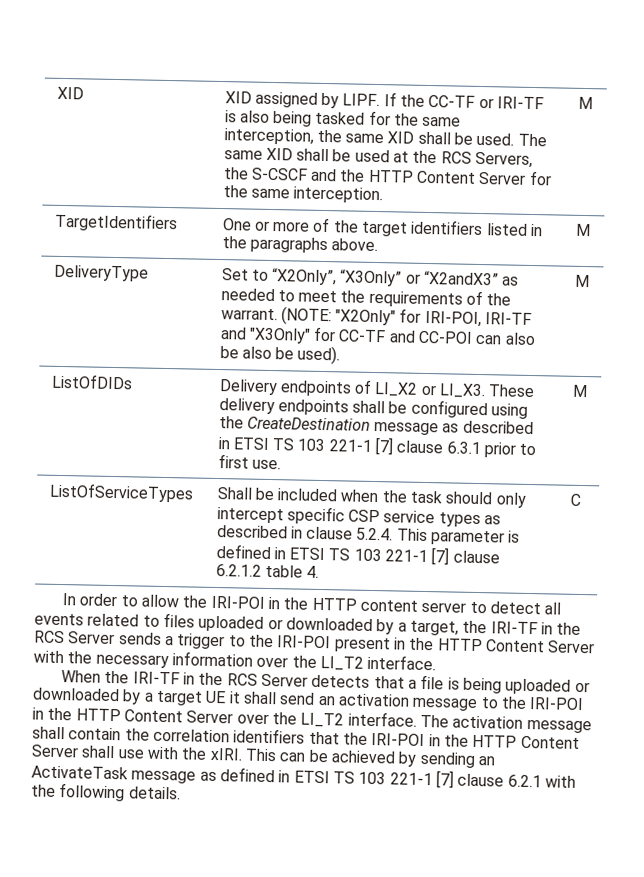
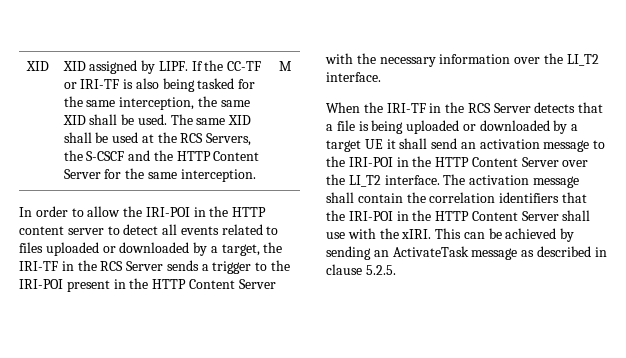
- TargetIdentifiers | One or more of the target identifiers listed in the paragraphs above. | M
- DeliveryType | Set to “X2Only”, “X3Only” or “X2andX3” as needed to meet the requirements of the warrant. (NOTE: "X2Only" for IRI-POI, IRI-TF and "X3Only" for CC-TF and CC-POI can also be also be used). | M
- ListOfDIDs | Delivery endpoints of LI_X2 or LI_X3. These delivery endpoints shall be configured using the CreateDestination message as described in ETSI TS 103 221-1 [7] clause 6.3.1 prior to first use. | M
- ListOfServiceTypes | Shall be included when the task should only intercept specific CSP service types as described in clause 5.2.4. This parameter is defined in ETSI TS 103 221-1 [7] clause 6.2.1.2 table 4. | C
- This can be achieved by sending an ActivateTask message as defined in ETSI TS 103 221-1 [7] clause 6.2.1 with the following details.
+ This can be achieved by sending an ActivateTask message as described in clause 5.2.5.

